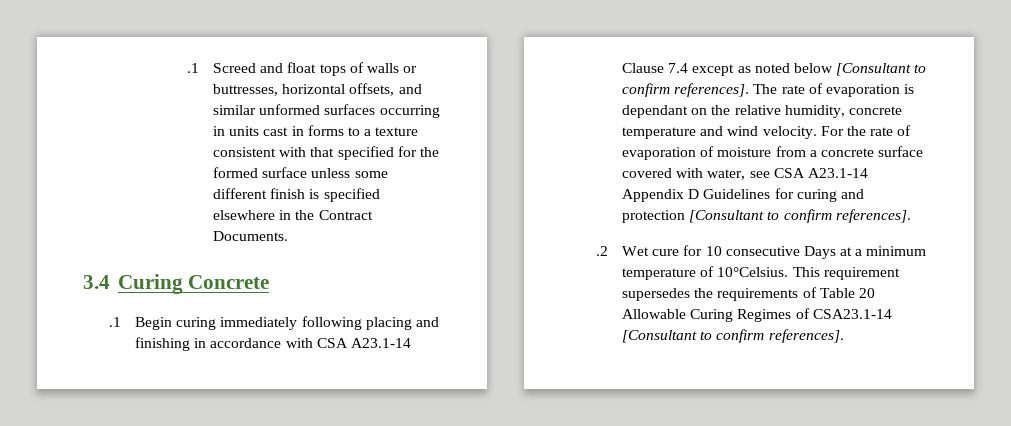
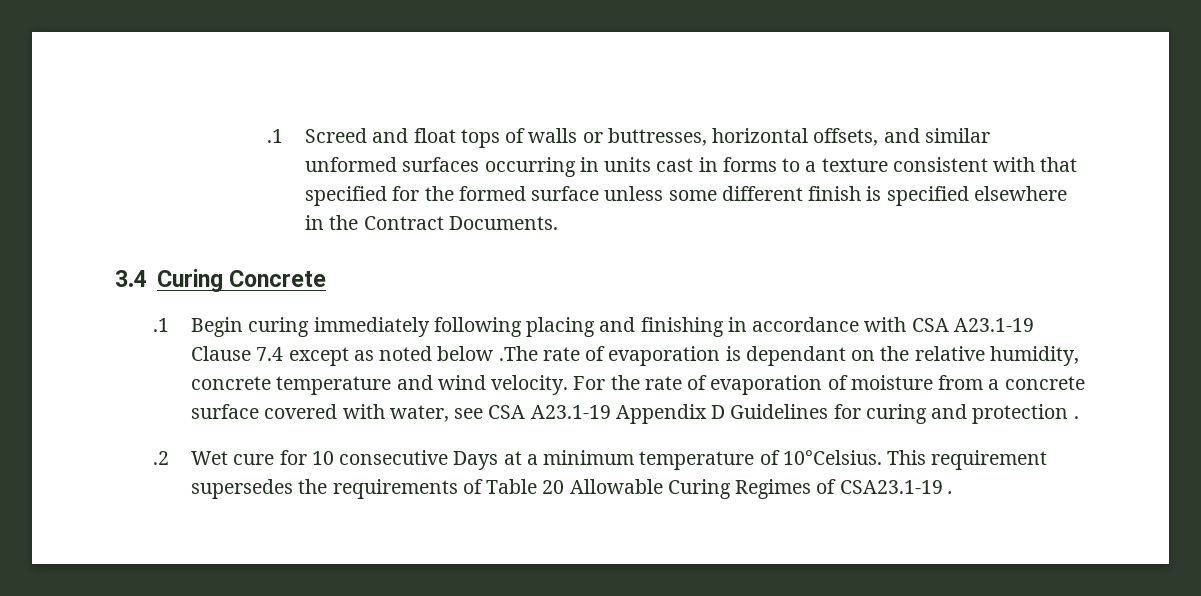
- .1 Begin curing immediately following placing and finishing in accordance with CSA A23.1-14 Clause 7.4 except as noted below [Consultant to confirm references]. The rate of evaporation is dependant on the relative humidity, concrete temperature and wind velocity.
+ .1 Begin curing immediately following placing and finishing in accordance with CSA A23.1-19 Clause 7.4 except as noted below .The rate of evaporation is dependant on the relative humidity, concrete temperature and wind velocity.
- For the rate of evaporation of moisture from a concrete surface covered with water, see CSA A23.1-14 Appendix D Guidelines for curing and protection [Consultant to confirm references].
+ For the rate of evaporation of moisture from a concrete surface covered with water, see CSA A23.1-19 Appendix D Guidelines for curing and protection .
- This requirement supersedes the requirements of Table 20 Allowable Curing Regimes of CSA23.1-14 [Consultant to confirm references].
+ This requirement supersedes the requirements of Table 20 Allowable Curing Regimes of CSA23.1-19 .

